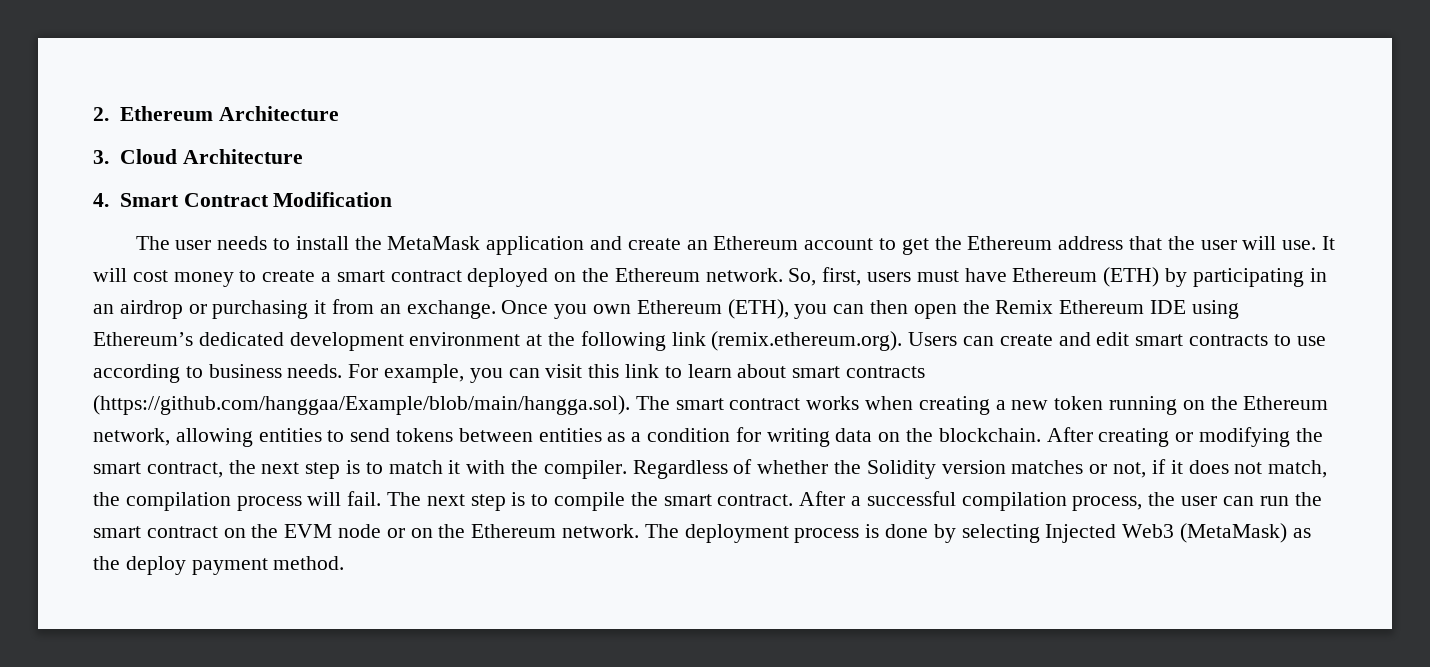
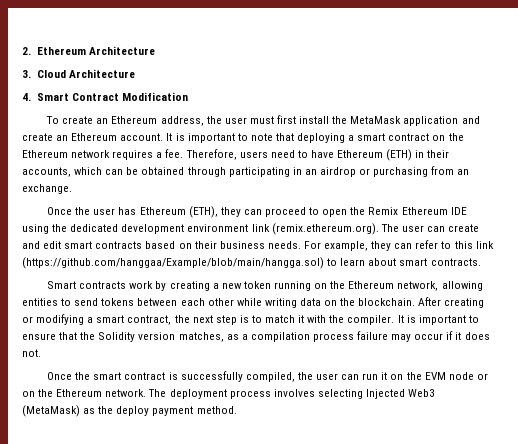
- The user needs to install the MetaMask application and create an Ethereum account to get the Ethereum address that the user will use. It will cost money to create a smart contract deployed on the Ethereum network. So, first, users must have Ethereum (ETH) by participating in an airdrop or purchasing it from an exchange. Once you own Ethereum (ETH), you can then open the Remix Ethereum IDE using Ethereum’s dedicated development environment at the following link (remix.ethereum.org). Users can create and edit smart contracts to use according to business needs. For example, you can visit this link to learn about smart contracts (https://github.com/hanggaa/Example/blob/main/hangga.sol). The smart contract works when creating a new token running on the Ethereum network, allowing entities to send tokens between entities as a condition for writing data on the blockchain.
+ To create an Ethereum address, the user must first install the MetaMask application and create an Ethereum account. It is important to note that deploying a smart contract on the Ethereum network requires a fee. Therefore, users need to have Ethereum (ETH) in their accounts, which can be obtained through participating in an airdrop or purchasing from an exchange.
+ Once the user has Ethereum (ETH), they can proceed to open the Remix Ethereum IDE using the dedicated development environment link (remix.ethereum.org). The user can create and edit smart contracts based on their business needs. For example, they can refer to this link (https://github.com/hanggaa/Example/blob/main/hangga.sol) to learn about smart contracts.
+ Smart contracts work by creating a new token running on the Ethereum network, allowing entities to send tokens between each other while writing data on the blockchain.
- After creating or modifying the smart contract, the next step is to match it with the compiler.
+ After creating or modifying a smart contract, the next step is to match it with the compiler.
- Regardless of whether the Solidity version matches or not, if it does not match, the compilation process will fail. The next step is to compile the smart contract. After a successful compilation process, the user can run the smart contract on the EVM node or on the Ethereum network.
+ It is important to ensure that the Solidity version matches, as a compilation process failure may occur if it does not.
+ Once the smart contract is successfully compiled, the user can run it on the EVM node or on the Ethereum network.
- The deployment process is done by selecting Injected Web3 (MetaMask) as the deploy payment method.
+ The deployment process involves selecting Injected Web3 (MetaMask) as the deploy payment method.

